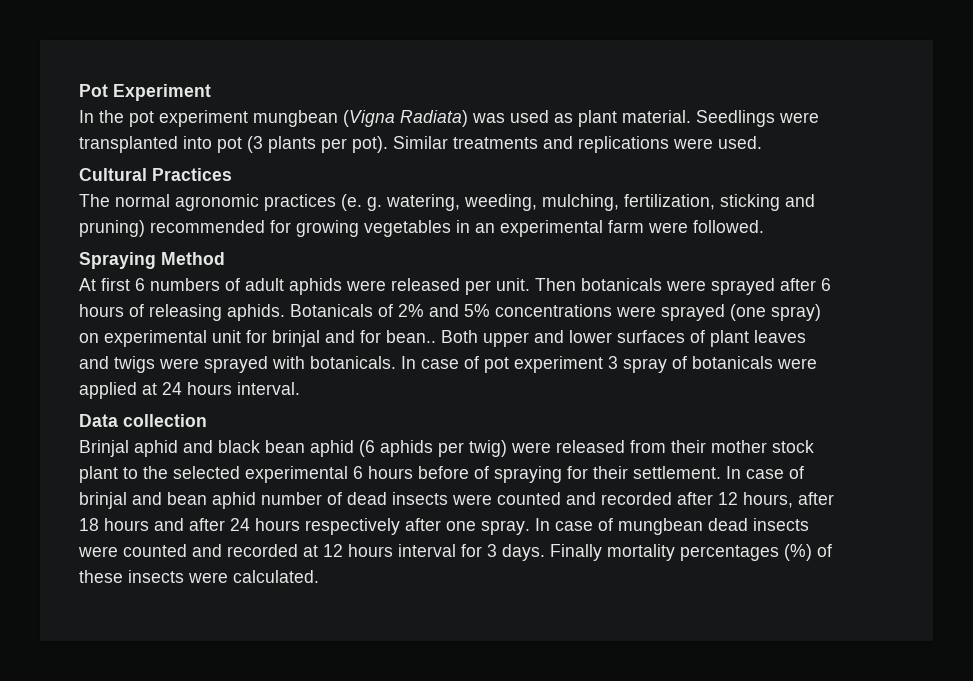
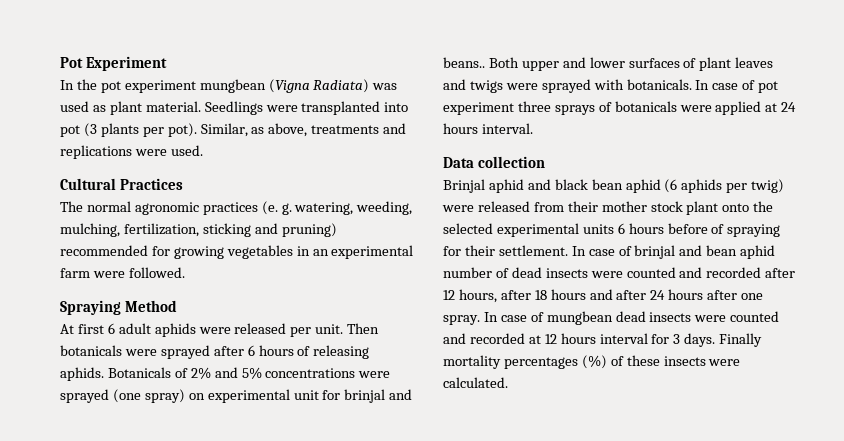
- Similar treatments and replications were used.
+ Similar, as above, treatments and replications were used.
- At first 6 numbers of adult aphids were released per unit.
+ At first 6 adult aphids were released per unit.
- Botanicals of 2% and 5% concentrations were sprayed (one spray) on experimental unit for brinjal and for bean..
+ Botanicals of 2% and 5% concentrations were sprayed (one spray) on experimental unit for brinjal and beans..
- In case of pot experiment 3 spray of botanicals were applied at 24 hours interval.
+ In case of pot experiment three sprays of botanicals were applied at 24 hours interval.
- Brinjal aphid and black bean aphid (6 aphids per twig) were released from their mother stock plant to the selected experimental 6 hours before of spraying for their settlement.
+ Brinjal aphid and black bean aphid (6 aphids per twig) were released from their mother stock plant onto the selected experimental units 6 hours before of spraying for their settlement.
- In case of brinjal and bean aphid number of dead insects were counted and recorded after 12 hours, after 18 hours and after 24 hours respectively after one spray.
+ In case of brinjal and bean aphid number of dead insects were counted and recorded after 12 hours, after 18 hours and after 24 hours after one spray.

